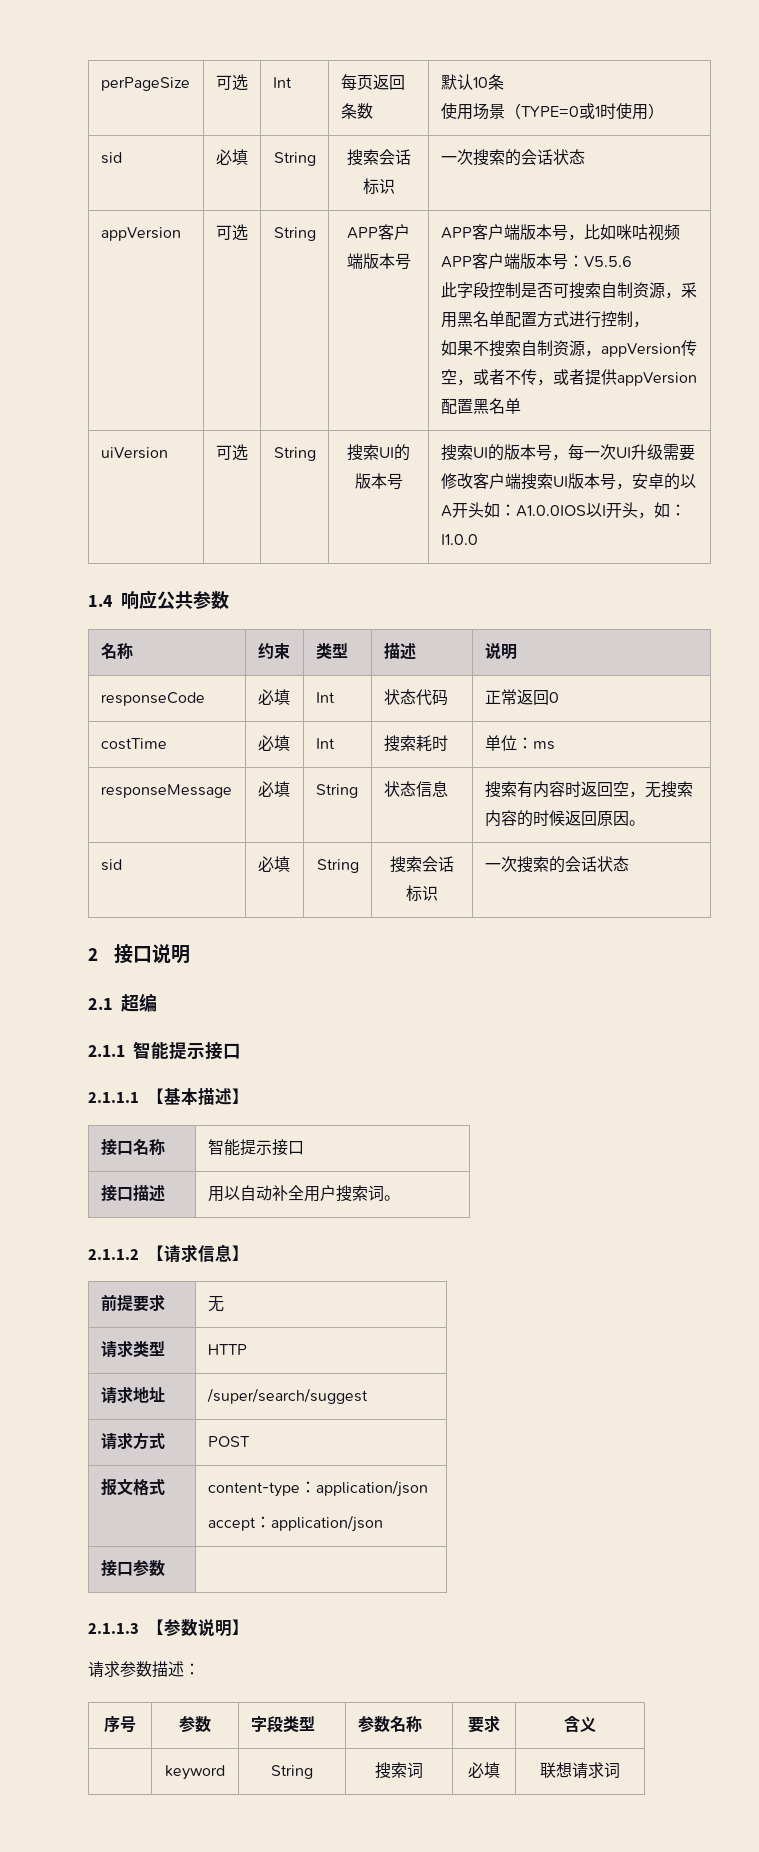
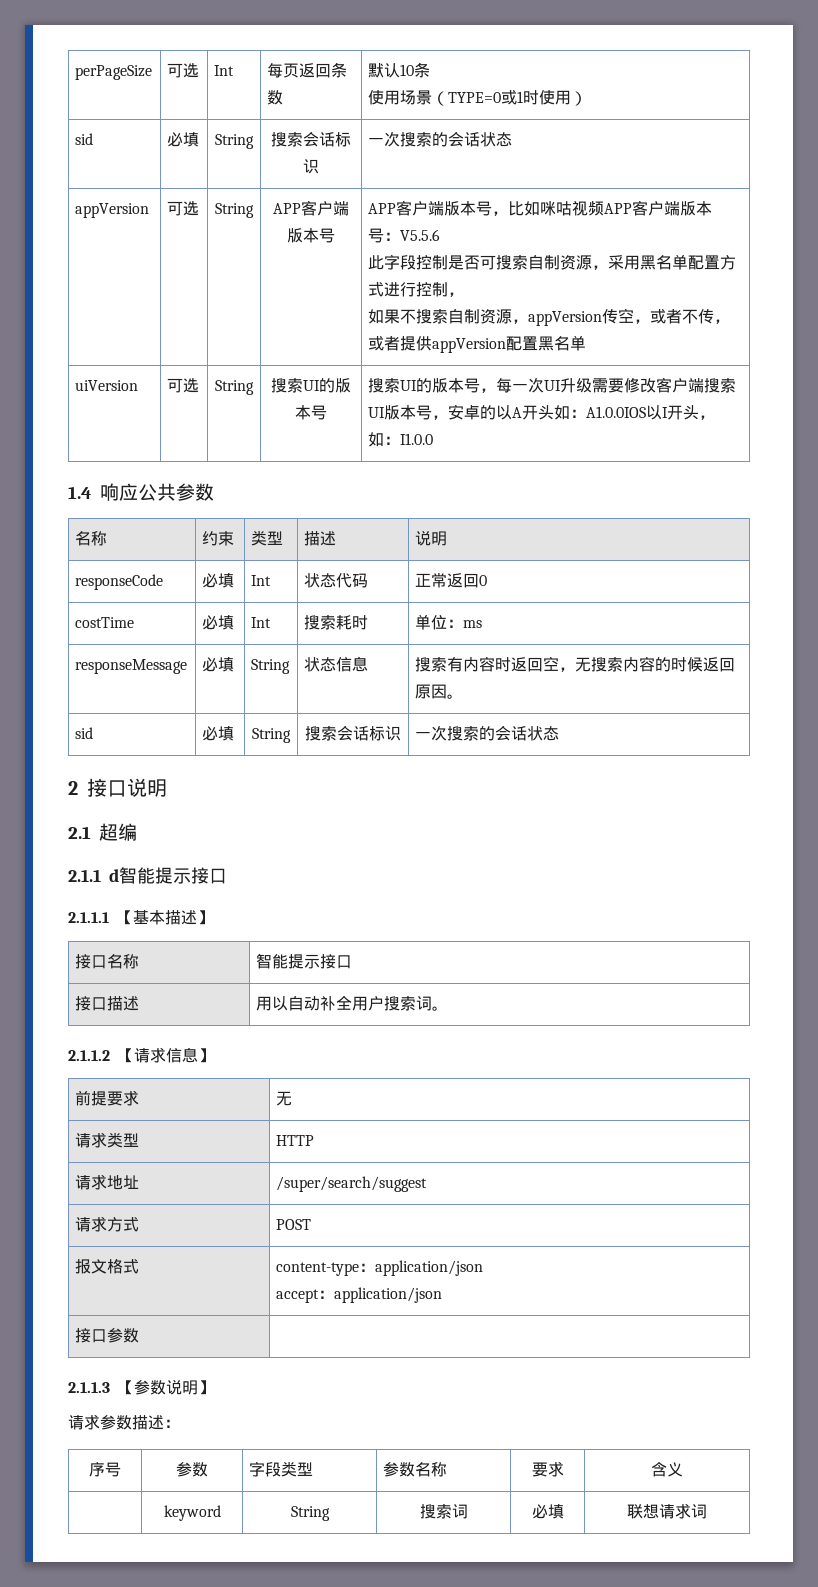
- 2.1.1智能提示接口
+ 2.1.1 d智能提示接口

